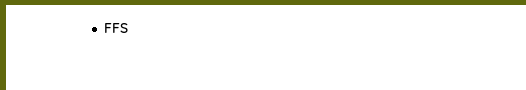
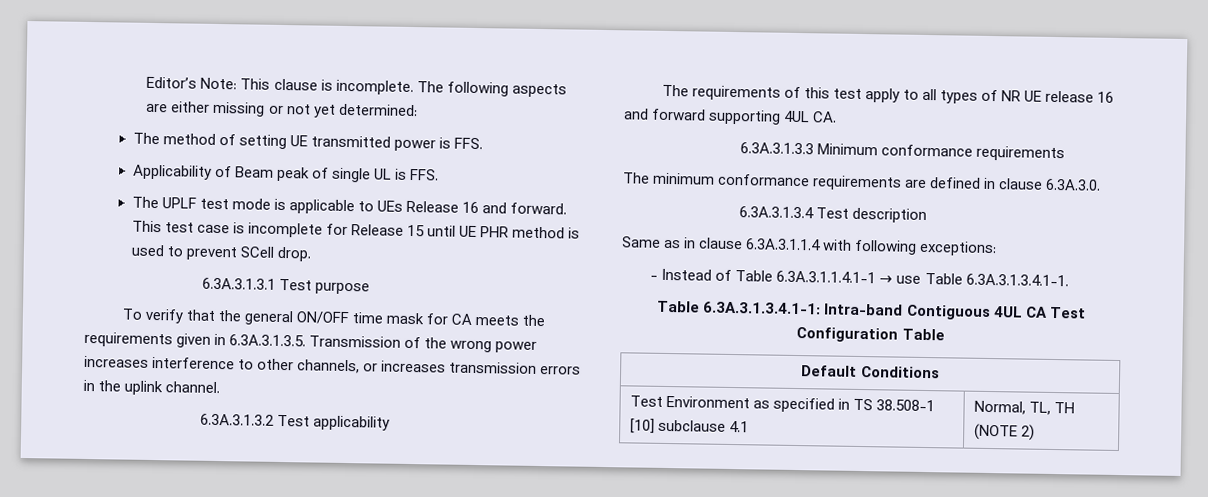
- FFS
+ Editor’s Note: This clause is incomplete. The following aspects are either missing or not yet determined:
+ The method of setting UE transmitted power is FFS.
+ Applicability of Beam peak of single UL is FFS.
+ The UPLF test mode is applicable to UEs Release 16 and forward. This test case is incomplete for Release 15 until UE PHR method is used to prevent SCell drop.
+ 6.3A.3.1.3.1 Test purpose
+ To verify that the general ON/OFF time mask for CA meets the requirements given in 6.3A.3.1.3.5. Transmission of the wrong power increases interference to other channels, or increases transmission errors in the uplink channel.
+ 6.3A.3.1.3.2 Test applicability
+ The requirements of this test apply to all types of NR UE release 16 and forward supporting 4UL CA.
+ 6.3A.3.1.3.3 Minimum conformance requirements
+ The minimum conformance requirements are defined in clause 6.3A.3.0.
+ 6.3A.3.1.3.4 Test description
+ Same as in clause 6.3A.3.1.1.4 with following exceptions:
+ - Instead of Table 6.3A.3.1.1.4.1-1 → use Table 6.3A.3.1.3.4.1-1.
+ Table 6.3A.3.1.3.4.1-1: Intra-band Contiguous 4UL CA Test Configuration Table
+ Default Conditions
+ Test Environment as specified in TS 38.508-1 [10] subclause 4.1 | Normal, TL, TH (NOTE 2)

